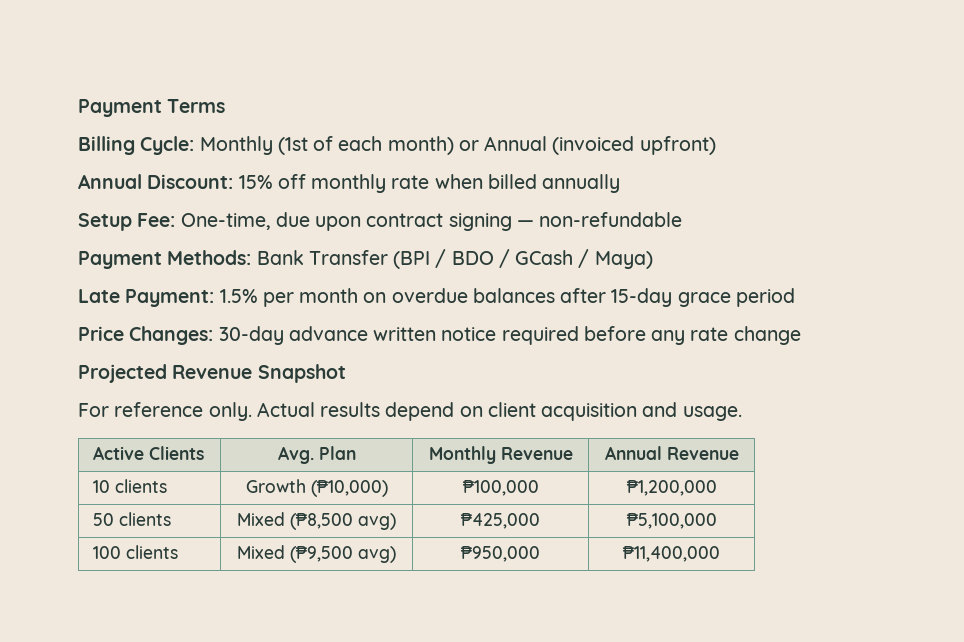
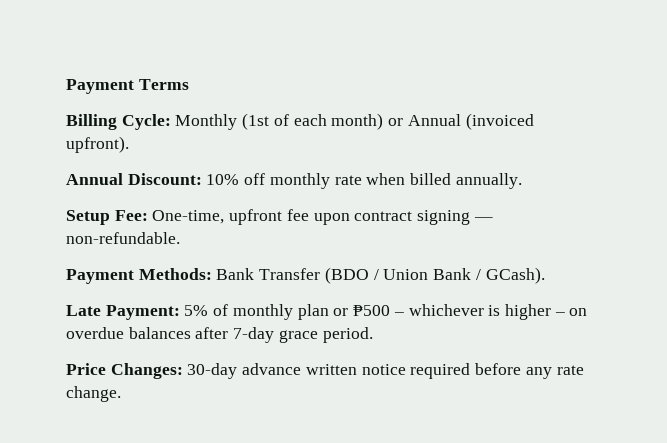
- Billing Cycle: Monthly (1st of each month) or Annual (invoiced upfront)
+ Billing Cycle: Monthly (1st of each month) or Annual (invoiced upfront).
- Annual Discount: 15% off monthly rate when billed annually
+ Annual Discount: 10% off monthly rate when billed annually.
- Setup Fee: One-time, due upon contract signing — non-refundable
+ Setup Fee: One-time, upfront fee upon contract signing — non-refundable.
- Payment Methods: Bank Transfer (BPI / BDO / GCash / Maya)
- Late Payment: 1.5% per month on overdue balances after 15-day grace period
+ Payment Methods: Bank Transfer (BDO / Union Bank / GCash).
+ Late Payment: 5% of monthly plan or ₱500 – whichever is higher – on overdue balances after 7-day grace period.
- Price Changes: 30-day advance written notice required before any rate change
- Projected Revenue Snapshot
- For reference only. Actual results depend on client acquisition and usage.
- Active Clients | Avg. Plan | Monthly Revenue | Annual Revenue
- 10 clients | Growth (₱10,000) | ₱100,000 | ₱1,200,000
- 50 clients | Mixed (₱8,500 avg) | ₱425,000 | ₱5,100,000
- 100 clients | Mixed (₱9,500 avg) | ₱950,000 | ₱11,400,000
+ Price Changes: 30-day advance written notice required before any rate change.

